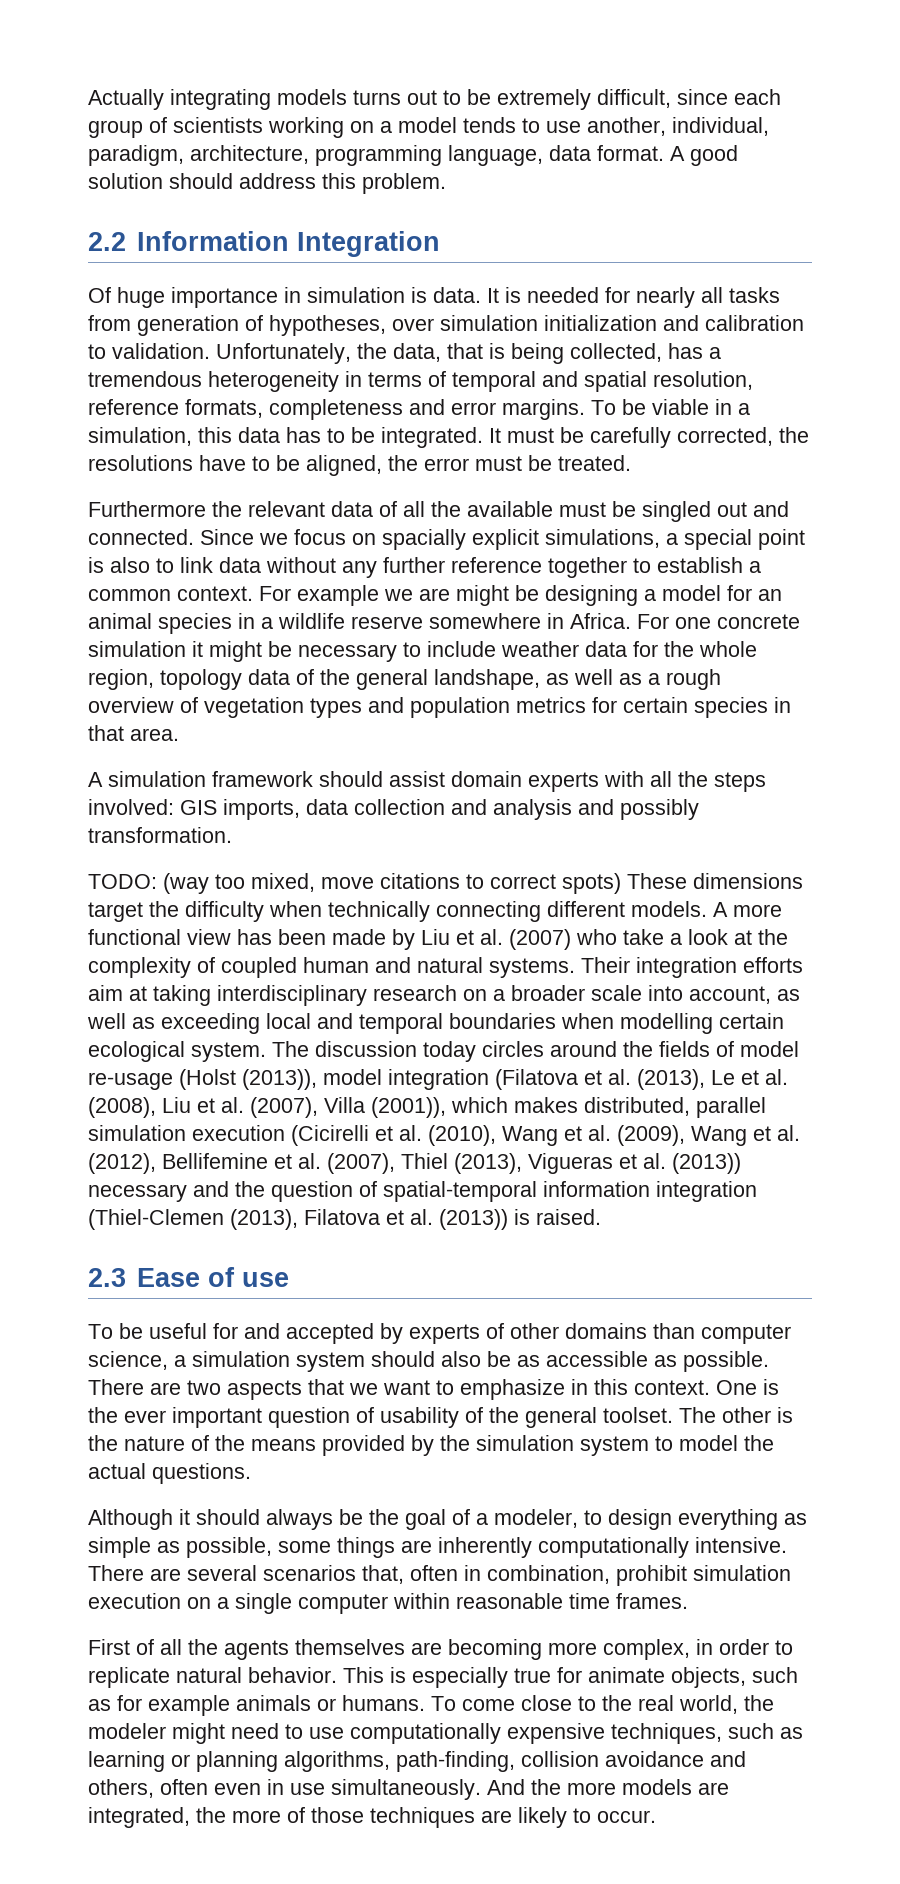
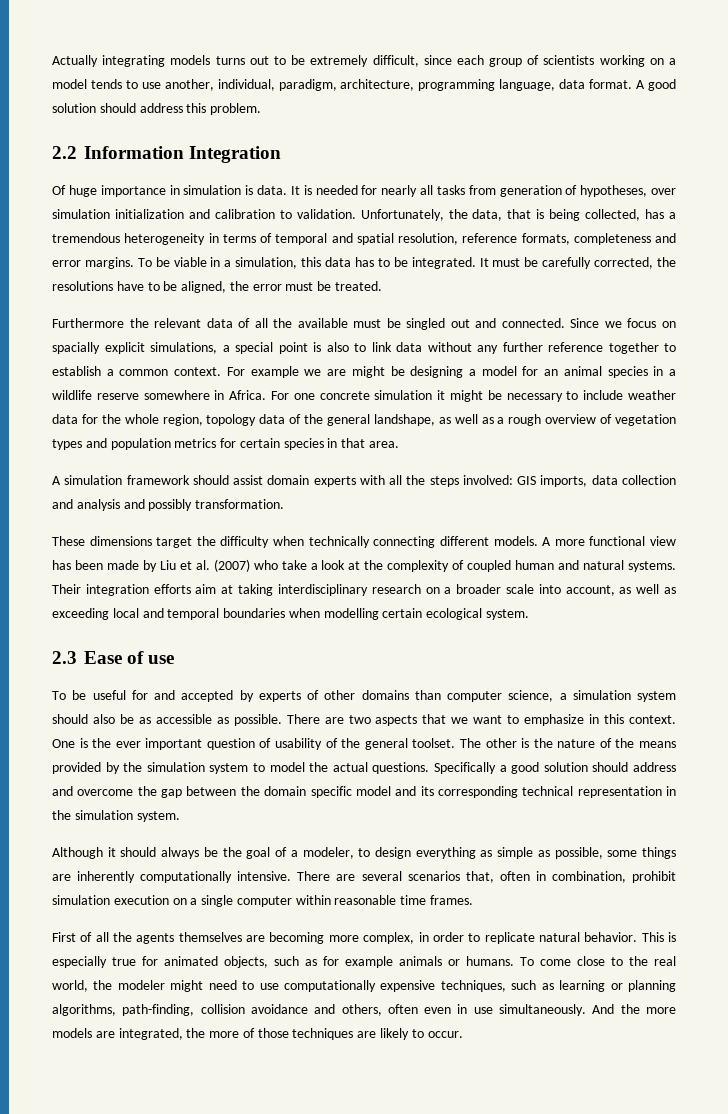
- TODO: (way too mixed, move citations to correct spots) These dimensions target the difficulty when technically connecting different models.
+ These dimensions target the difficulty when technically connecting different models.
- The discussion today circles around the fields of model re-usage (Holst (2013)), model integration (Filatova et al. (2013), Le et al. (2008), Liu et al. (2007), Villa (2001)), which makes distributed, parallel simulation execution (Cicirelli et al. (2010), Wang et al. (2009), Wang et al. (2012), Bellifemine et al. (2007), Thiel (2013), Vigueras et al. (2013)) necessary and the question of spatial-temporal information integration (Thiel-Clemen (2013), Filatova et al. (2013)) is raised.
+ Specifically a good solution should address and overcome the gap between the domain specific model and its corresponding technical representation in the simulation system.
- This is especially true for animate objects, such as for example animals or humans.
+ This is especially true for animated objects, such as for example animals or humans.

